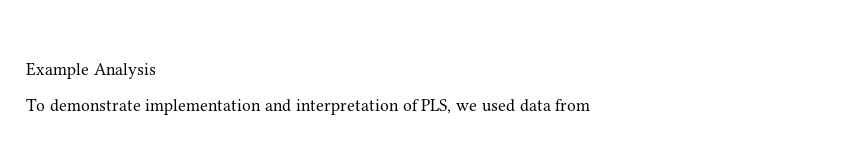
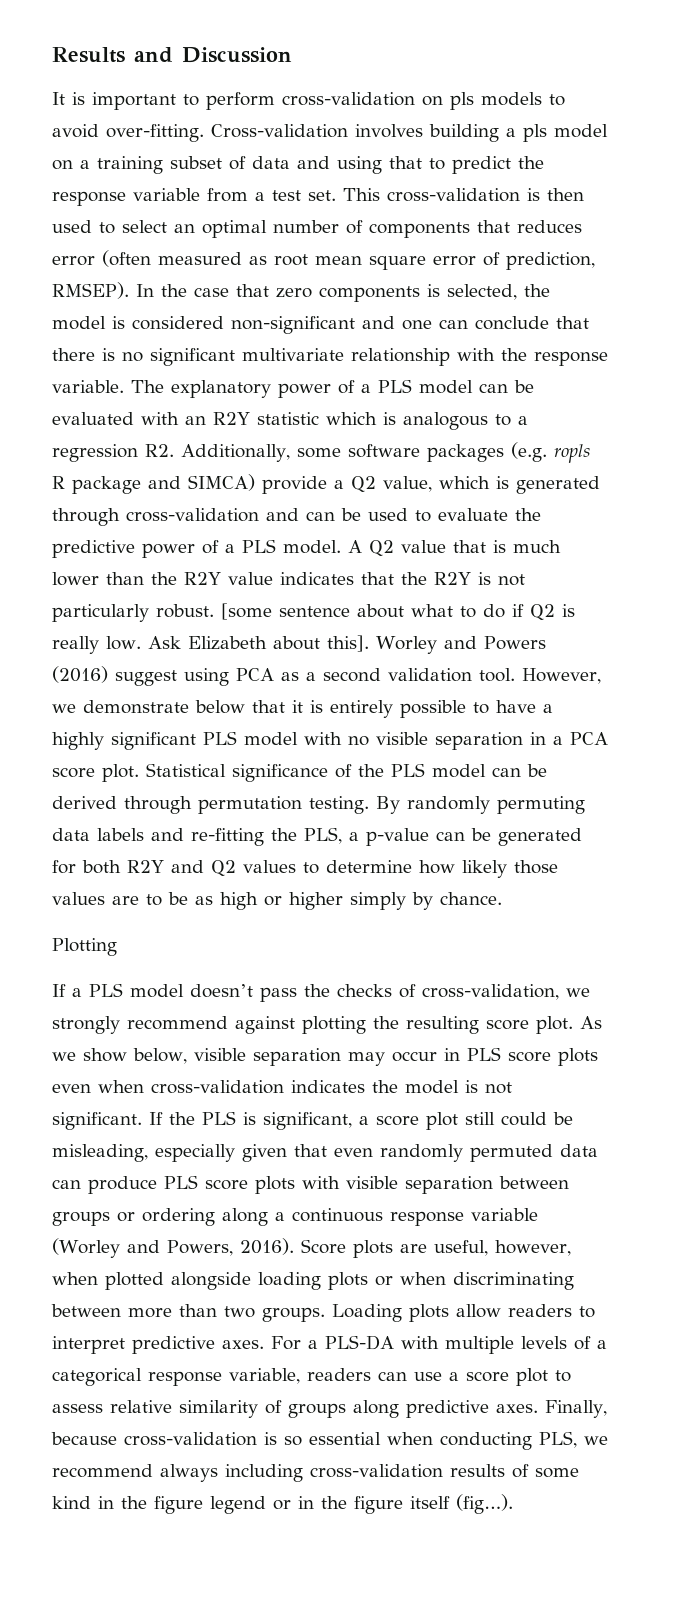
- Example Analysis
- To demonstrate implementation and interpretation of PLS, we used data from
+ Results and Discussion
+ It is important to perform cross-validation on pls models to avoid over-fitting. Cross-validation involves building a pls model on a training subset of data and using that to predict the response variable from a test set. This cross-validation is then used to select an optimal number of components that reduces error (often measured as root mean square error of prediction, RMSEP). In the case that zero components is selected, the model is considered non-significant and one can conclude that there is no significant multivariate relationship with the response variable. The explanatory power of a PLS model can be evaluated with an R2Y statistic which is analogous to a regression R2. Additionally, some software packages (e.g. ropls R package and SIMCA) provide a Q2 value, which is generated through cross-validation and can be used to evaluate the predictive power of a PLS model. A Q2 value that is much lower than the R2Y value indicates that the R2Y is not particularly robust. [some sentence about what to do if Q2 is really low. Ask Elizabeth about this]. Worley and Powers (2016) suggest using PCA as a second validation tool. However, we demonstrate below that it is entirely possible to have a highly significant PLS model with no visible separation in a PCA score plot. Statistical significance of the PLS model can be derived through permutation testing. By randomly permuting data labels and re-fitting the PLS, a p-value can be generated for both R2Y and Q2 values to determine how likely those values are to be as high or higher simply by chance.
+ Plotting
+ If a PLS model doesn’t pass the checks of cross-validation, we strongly recommend against plotting the resulting score plot. As we show below, visible separation may occur in PLS score plots even when cross-validation indicates the model is not significant. If the PLS is significant, a score plot still could be misleading, especially given that even randomly permuted data can produce PLS score plots with visible separation between groups or ordering along a continuous response variable (Worley and Powers, 2016). Score plots are useful, however, when plotted alongside loading plots or when discriminating between more than two groups. Loading plots allow readers to interpret predictive axes. For a PLS-DA with multiple levels of a categorical response variable, readers can use a score plot to assess relative similarity of groups along predictive axes. Finally, because cross-validation is so essential when conducting PLS, we recommend always including cross-validation results of some kind in the figure legend or in the figure itself (fig…).

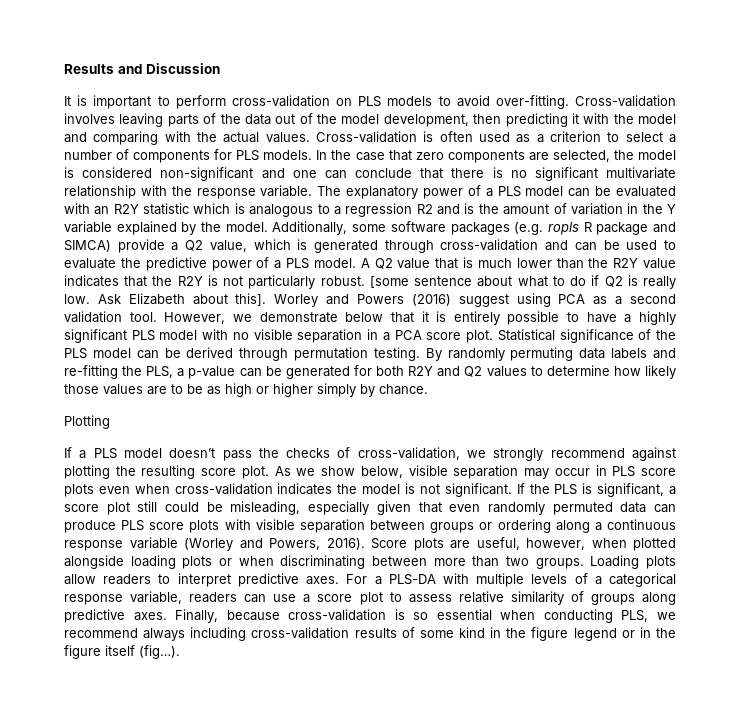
- It is important to perform cross-validation on pls models to avoid over-fitting.
+ It is important to perform cross-validation on PLS models to avoid over-fitting.
- Cross-validation involves building a pls model on a training subset of data and using that to predict the response variable from a test set. This cross-validation is then used to select an optimal number of components that reduces error (often measured as root mean square error of prediction, RMSEP).
+ Cross-validation involves leaving parts of the data out of the model development, then predicting it with the model and comparing with the actual values. Cross-validation is often used as a criterion to select a number of components for PLS models.
- In the case that zero components is selected, the model is considered non-significant and one can conclude that there is no significant multivariate relationship with the response variable.
+ In the case that zero components are selected, the model is considered non-significant and one can conclude that there is no significant multivariate relationship with the response variable.
- The explanatory power of a PLS model can be evaluated with an R2Y statistic which is analogous to a regression R2. Additionally, some software packages (e.g. ropls R package and SIMCA) provide a Q2 value, which is generated through cross-validation and can be used to evaluate the predictive power of a PLS model.
+ The explanatory power of a PLS model can be evaluated with an R2Y statistic which is analogous to a regression R2 and is the amount of variation in the Y variable explained by the model. Additionally, some software packages (e.g. ropls R package and SIMCA) provide a Q2 value, which is generated through cross-validation and can be used to evaluate the predictive power of a PLS model.

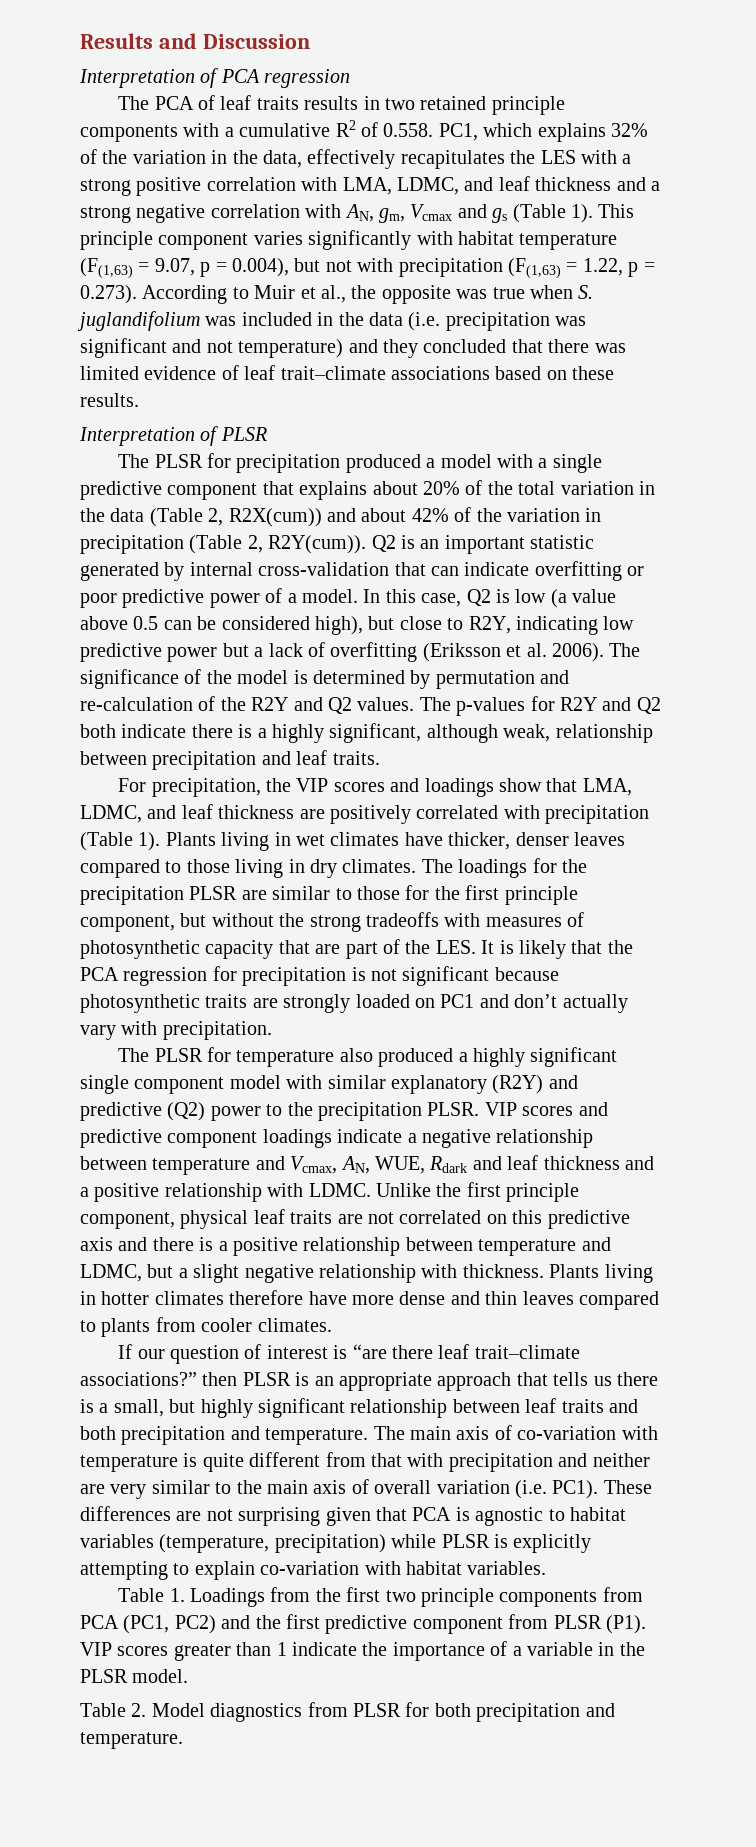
- It is important to perform cross-validation on PLS models to avoid over-fitting. Cross-validation involves leaving parts of the data out of the model development, then predicting it with the model and comparing with the actual values. Cross-validation is often used as a criterion to select a number of components for PLS models. In the case that zero components are selected, the model is considered non-significant and one can conclude that there is no significant multivariate relationship with the response variable. The explanatory power of a PLS model can be evaluated with an R2Y statistic which is analogous to a regression R2 and is the amount of variation in the Y variable explained by the model. Additionally, some software packages (e.g. ropls R package and SIMCA) provide a Q2 value, which is generated through cross-validation and can be used to evaluate the predictive power of a PLS model. A Q2 value that is much lower than the R2Y value indicates that the R2Y is not particularly robust. [some sentence about what to do if Q2 is really low. Ask Elizabeth about this]. Worley and Powers (2016) suggest using PCA as a second validation tool. However, we demonstrate below that it is entirely possible to have a highly significant PLS model with no visible separation in a PCA score plot. Statistical significance of the PLS model can be derived through permutation testing. By randomly permuting data labels and re-fitting the PLS, a p-value can be generated for both R2Y and Q2 values to determine how likely those values are to be as high or higher simply by chance.
- Plotting
- If a PLS model doesn’t pass the checks of cross-validation, we strongly recommend against plotting the resulting score plot. As we show below, visible separation may occur in PLS score plots even when cross-validation indicates the model is not significant. If the PLS is significant, a score plot still could be misleading, especially given that even randomly permuted data can produce PLS score plots with visible separation between groups or ordering along a continuous response variable (Worley and Powers, 2016). Score plots are useful, however, when plotted alongside loading plots or when discriminating between more than two groups. Loading plots allow readers to interpret predictive axes. For a PLS-DA with multiple levels of a categorical response variable, readers can use a score plot to assess relative similarity of groups along predictive axes. Finally, because cross-validation is so essential when conducting PLS, we recommend always including cross-validation results of some kind in the figure legend or in the figure itself (fig…).
+ Interpretation of PCA regression
+ The PCA of leaf traits results in two retained principle components with a cumulative R2 of 0.558. PC1, which explains 32% of the variation in the data, effectively recapitulates the LES with a strong positive correlation with LMA, LDMC, and leaf thickness and a strong negative correlation with AN, gm, Vcmax and gs (Table 1). This principle component varies significantly with habitat temperature (F(1,63) = 9.07, p = 0.004), but not with precipitation (F(1,63) = 1.22, p = 0.273). According to Muir et al., the opposite was true when S. juglandifolium was included in the data (i.e. precipitation was significant and not temperature) and they concluded that there was limited evidence of leaf trait–climate associations based on these results.
+ Interpretation of PLSR
+ The PLSR for precipitation produced a model with a single predictive component that explains about 20% of the total variation in the data (Table 2, R2X(cum)) and about 42% of the variation in precipitation (Table 2, R2Y(cum)). Q2 is an important statistic generated by internal cross-validation that can indicate overfitting or poor predictive power of a model. In this case, Q2 is low (a value above 0.5 can be considered high), but close to R2Y, indicating low predictive power but a lack of overfitting (Eriksson et al. 2006). The significance of the model is determined by permutation and re-calculation of the R2Y and Q2 values. The p-values for R2Y and Q2 both indicate there is a highly significant, although weak, relationship between precipitation and leaf traits.
+ For precipitation, the VIP scores and loadings show that LMA, LDMC, and leaf thickness are positively correlated with precipitation (Table 1). Plants living in wet climates have thicker, denser leaves compared to those living in dry climates. The loadings for the precipitation PLSR are similar to those for the first principle component, but without the strong tradeoffs with measures of photosynthetic capacity that are part of the LES. It is likely that the PCA regression for precipitation is not significant because photosynthetic traits are strongly loaded on PC1 and don’t actually vary with precipitation.
+ The PLSR for temperature also produced a highly significant single component model with similar explanatory (R2Y) and predictive (Q2) power to the precipitation PLSR. VIP scores and predictive component loadings indicate a negative relationship between temperature and Vcmax, AN, WUE, Rdark and leaf thickness and a positive relationship with LDMC. Unlike the first principle component, physical leaf traits are not correlated on this predictive axis and there is a positive relationship between temperature and LDMC, but a slight negative relationship with thickness. Plants living in hotter climates therefore have more dense and thin leaves compared to plants from cooler climates.
+ If our question of interest is “are there leaf trait–climate associations?” then PLSR is an appropriate approach that tells us there is a small, but highly significant relationship between leaf traits and both precipitation and temperature. The main axis of co-variation with temperature is quite different from that with precipitation and neither are very similar to the main axis of overall variation (i.e. PC1). These differences are not surprising given that PCA is agnostic to habitat variables (temperature, precipitation) while PLSR is explicitly attempting to explain co-variation with habitat variables.
+ Table 1. Loadings from the first two principle components from PCA (PC1, PC2) and the first predictive component from PLSR (P1). VIP scores greater than 1 indicate the importance of a variable in the PLSR model.
+ Table 2. Model diagnostics from PLSR for both precipitation and temperature.

